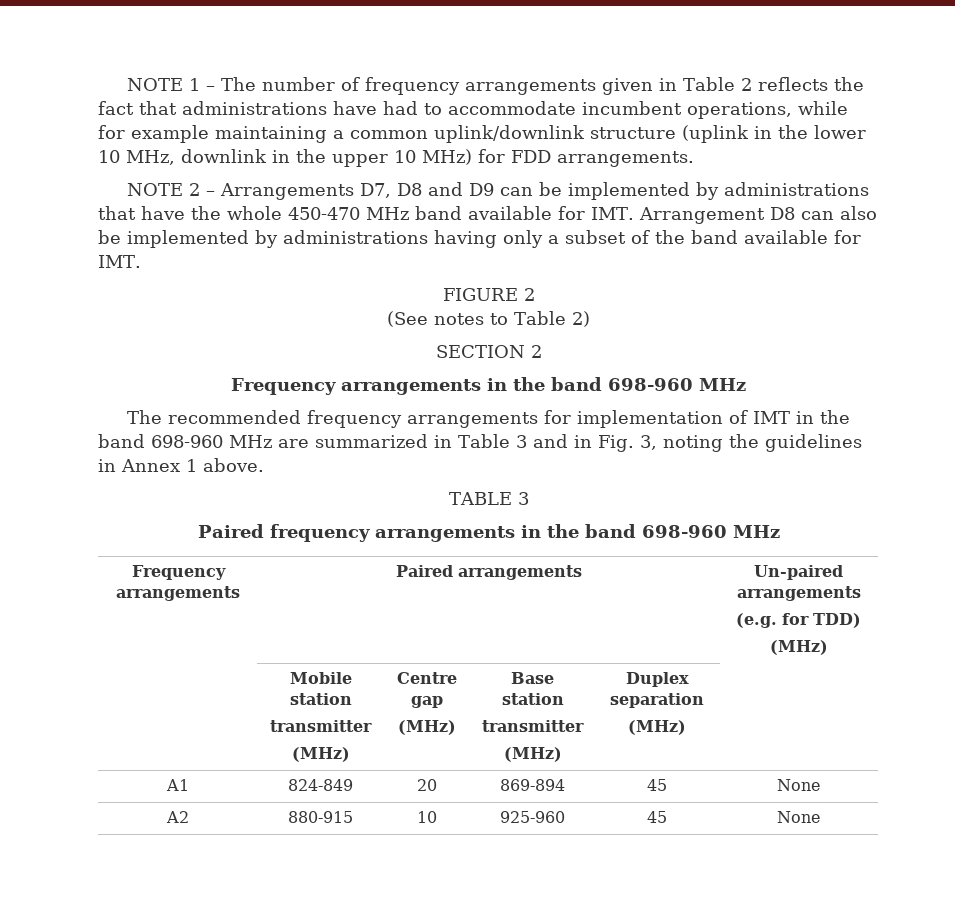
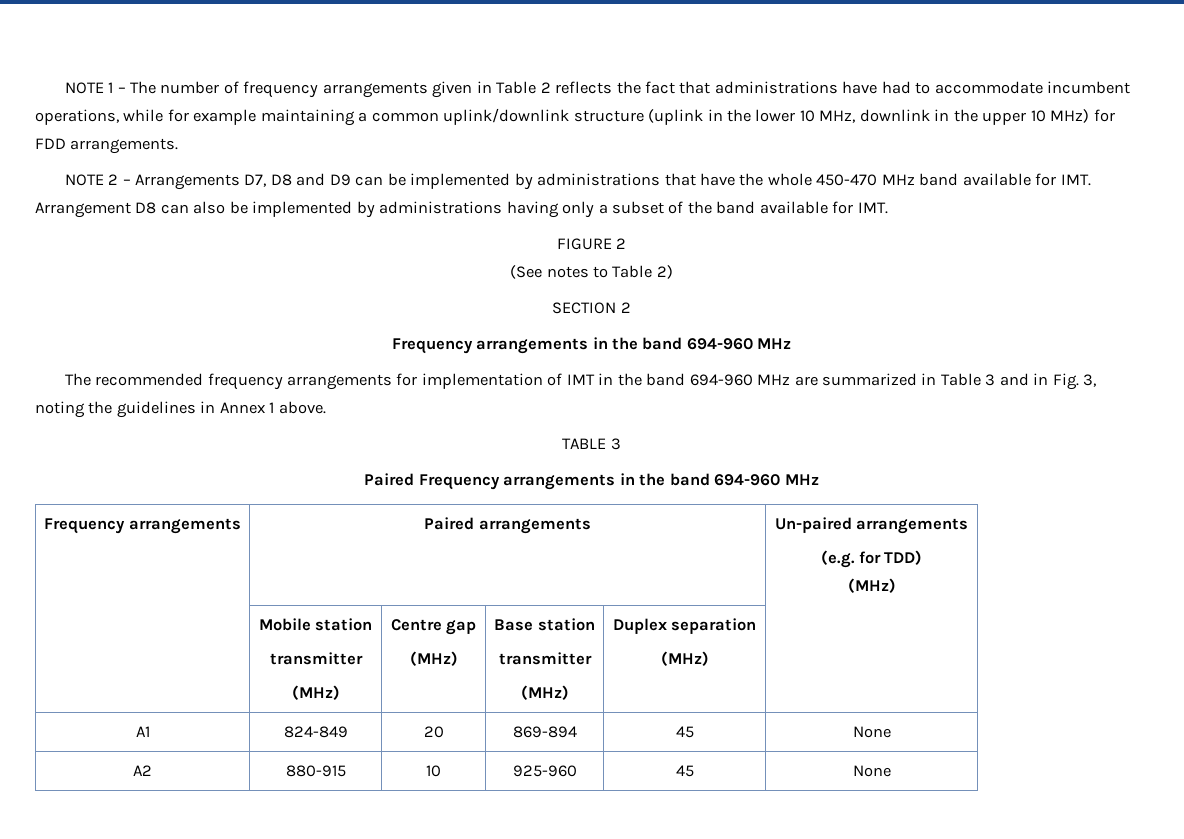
  SECTION 2
- Frequency arrangements in the band 698-960 MHz
+ Frequency arrangements in the band 694-960 MHz
- The recommended frequency arrangements for implementation of IMT in the band 698-960 MHz are summarized in Table 3 and in Fig. 3, noting the guidelines in Annex 1 above.
+ The recommended frequency arrangements for implementation of IMT in the band 694-960 MHz are summarized in Table 3 and in Fig. 3, noting the guidelines in Annex 1 above.
- Paired frequency arrangements in the band 698-960 MHz
+ Paired Frequency arrangements in the band 694-960 MHz

